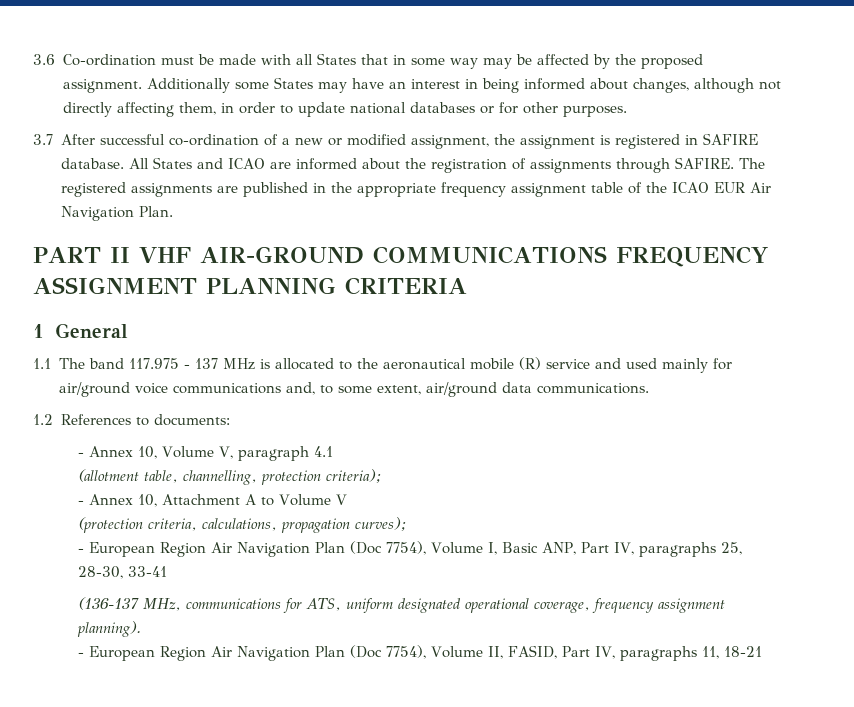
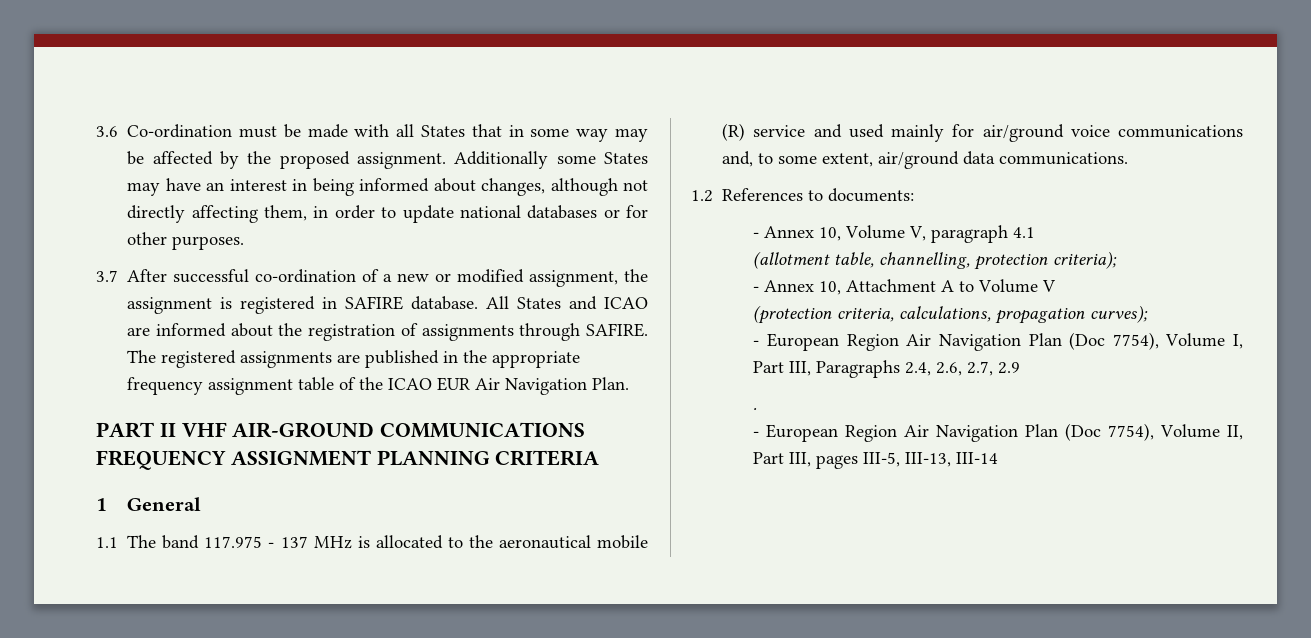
- - European Region Air Navigation Plan (Doc 7754), Volume I, Basic ANP, Part IV, paragraphs 25, 28-30, 33-41
- (136-137 MHz, communications for ATS, uniform designated operational coverage, frequency assignment planning).
+ - European Region Air Navigation Plan (Doc 7754), Volume I, Part III, Paragraphs 2.4, 2.6, 2.7, 2.9
+ .
- - European Region Air Navigation Plan (Doc 7754), Volume II, FASID, Part IV, paragraphs 11, 18-21
+ - European Region Air Navigation Plan (Doc 7754), Volume II, Part III, pages III-5, III-13, III-14

